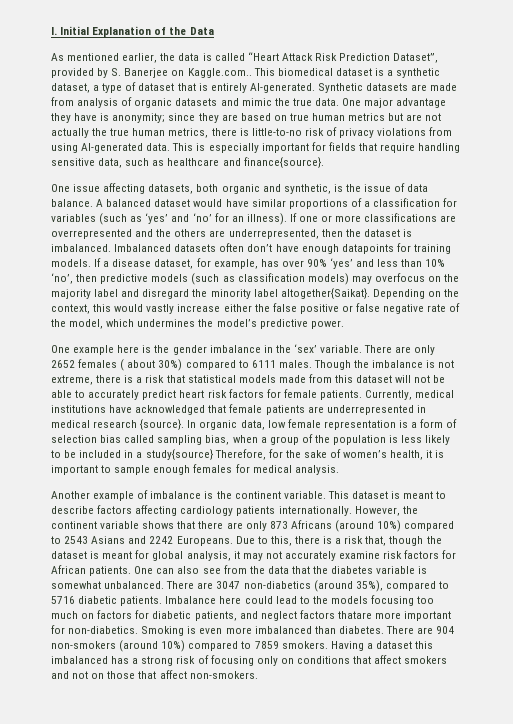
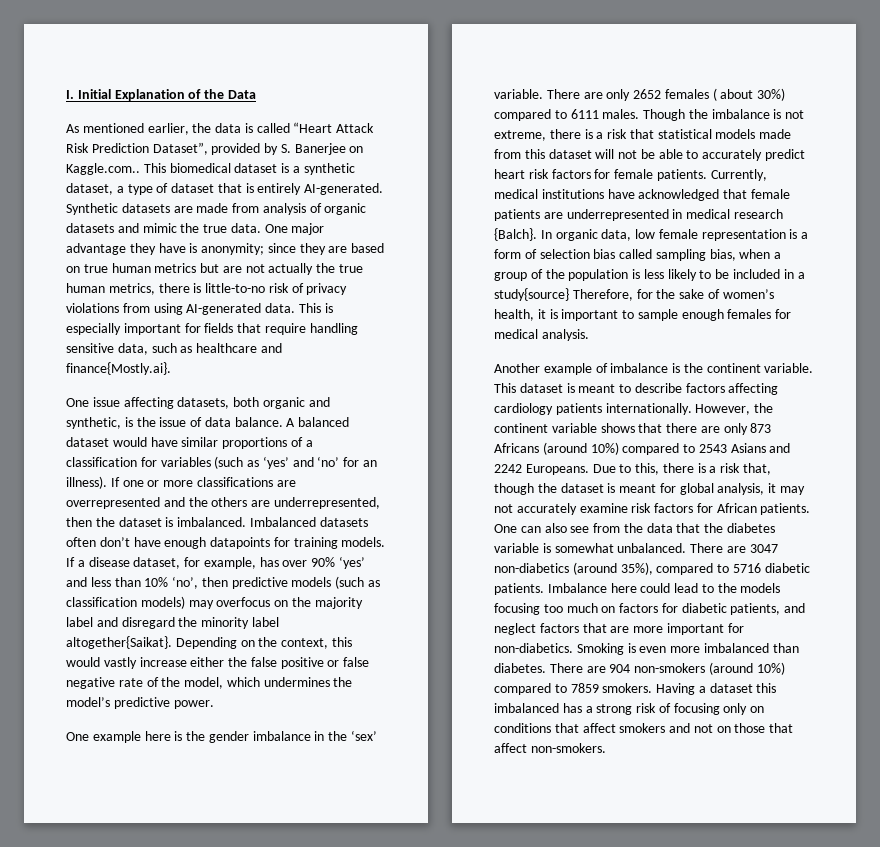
- This is especially important for fields that require handling sensitive data, such as healthcare and finance{source}.
+ This is especially important for fields that require handling sensitive data, such as healthcare and finance{Mostly.ai}.
- Currently, medical institutions have acknowledged that female patients are underrepresented in medical research {source}.
+ Currently, medical institutions have acknowledged that female patients are underrepresented in medical research {Balch}.
- Imbalance here could lead to the models focusing too much on factors for diabetic patients, and neglect factors thatare more important for non-diabetics.
+ Imbalance here could lead to the models focusing too much on factors for diabetic patients, and neglect factors that are more important for non-diabetics.

